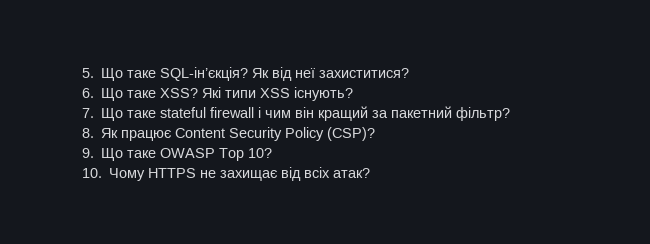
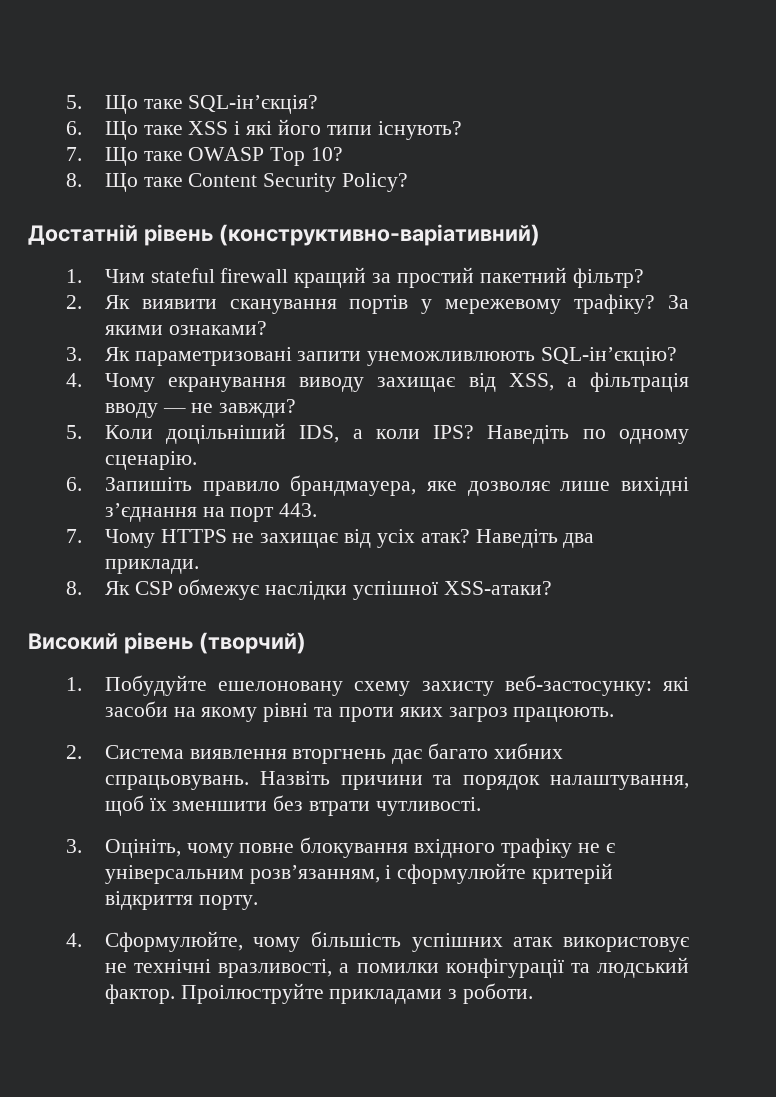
- Як від неї захиститися?
- 6. Що таке XSS? Які типи XSS існують?
- 7. Що таке stateful firewall і чим він кращий за пакетний фільтр?
- 8. Як працює Content Security Policy (CSP)?
- 9. Що таке OWASP Top 10?
+ 6. Що таке XSS і які його типи існують?
+ 7. Що таке OWASP Top 10?
- 10. Чому HTTPS не захищає від всіх атак?
+ 8. Що таке Content Security Policy?
+ Достатній рівень (конструктивно-варіативний)
+ 1. Чим stateful firewall кращий за простий пакетний фільтр?
+ 2. Як виявити сканування портів у мережевому трафіку? За якими ознаками?
+ 3. Як параметризовані запити унеможливлюють SQL-ін’єкцію?
+ 4. Чому екранування виводу захищає від XSS, а фільтрація вводу — не завжди?
+ 5. Коли доцільніший IDS, а коли IPS? Наведіть по одному сценарію.
+ 6. Запишіть правило брандмауера, яке дозволяє лише вихідні з’єднання на порт 443.
+ 7. Чому HTTPS не захищає від усіх атак? Наведіть два приклади.
+ 8. Як CSP обмежує наслідки успішної XSS-атаки?
+ Високий рівень (творчий)
+ 1. Побудуйте ешелоновану схему захисту веб-застосунку: які засоби на якому рівні та проти яких загроз працюють.
+ 2. Система виявлення вторгнень дає багато хибних спрацьовувань. Назвіть причини та порядок налаштування, щоб їх зменшити без втрати чутливості.
+ 3. Оцініть, чому повне блокування вхідного трафіку не є універсальним розв’язанням, і сформулюйте критерій відкриття порту.
+ 4. Сформулюйте, чому більшість успішних атак використовує не технічні вразливості, а помилки конфігурації та людський фактор. Проілюструйте прикладами з роботи.

